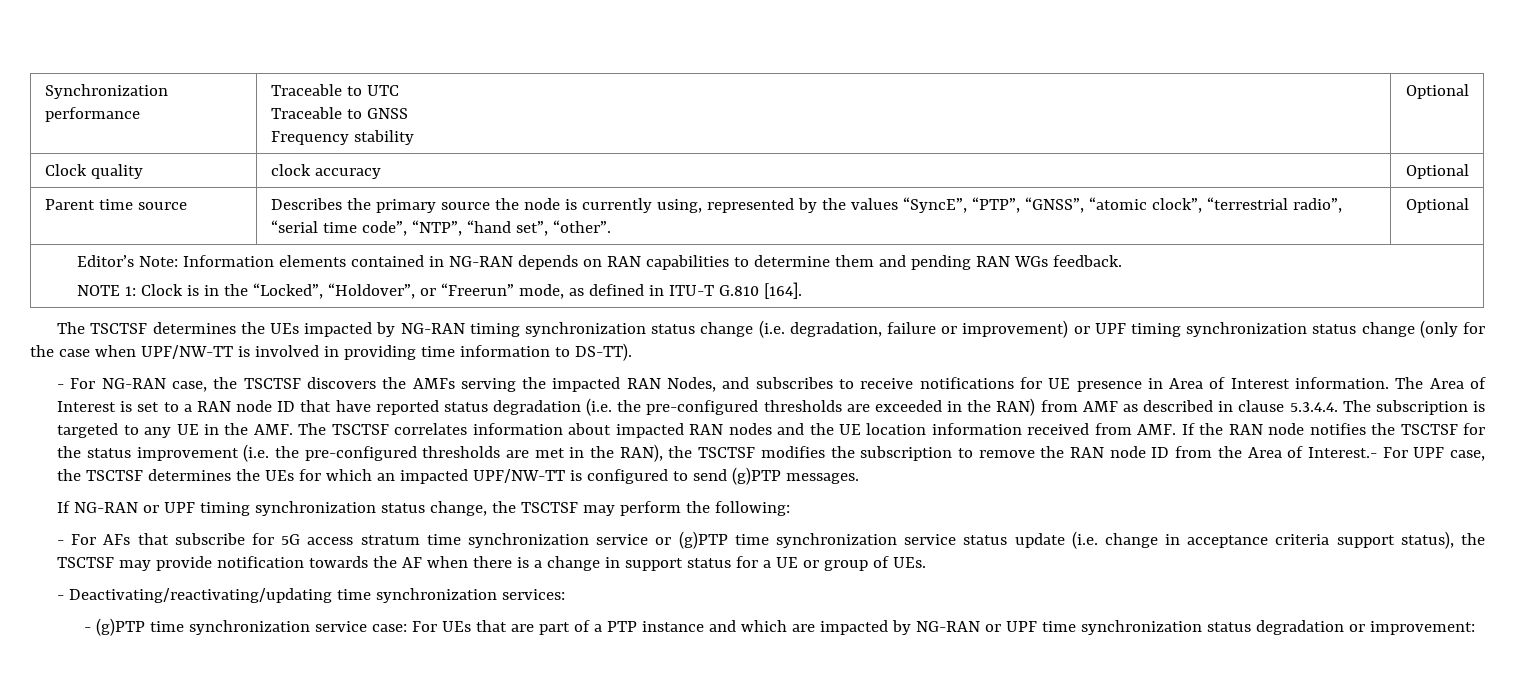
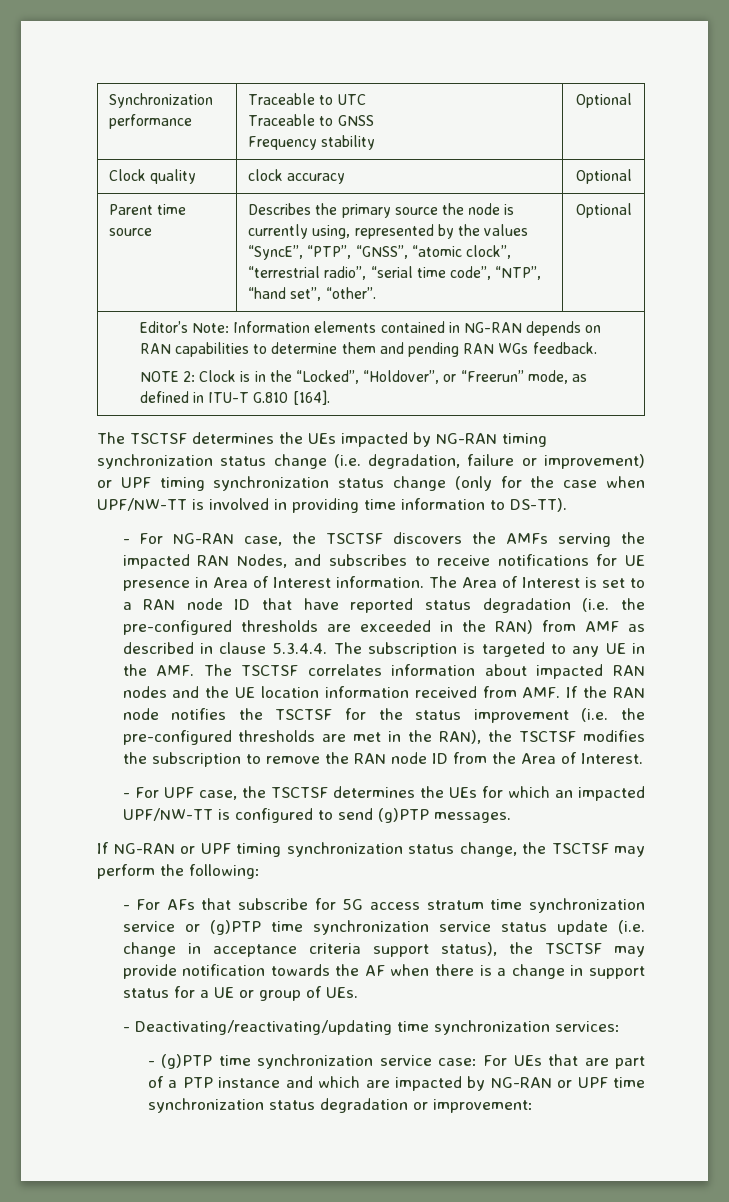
  Editor’s Note: Information elements contained in NG-RAN depends on RAN capabilities to determine them and pending RAN WGs feedback.
- NOTE 1: Clock is in the “Locked”, “Holdover”, or “Freerun” mode, as defined in ITU-T G.810 [164].
+ NOTE 2: Clock is in the “Locked”, “Holdover”, or “Freerun” mode, as defined in ITU-T G.810 [164].
- The Area of Interest is set to a RAN node ID that have reported status degradation (i.e. the pre-configured thresholds are exceeded in the RAN) from AMF as described in clause 5.3.4.4. The subscription is targeted to any UE in the AMF. The TSCTSF correlates information about impacted RAN nodes and the UE location information received from AMF. If the RAN node notifies the TSCTSF for the status improvement (i.e. the pre-configured thresholds are met in the RAN), the TSCTSF modifies the subscription to remove the RAN node ID from the Area of Interest.- For UPF case, the TSCTSF determines the UEs for which an impacted UPF/NW-TT is configured to send (g)PTP messages.
+ The Area of Interest is set to a RAN node ID that have reported status degradation (i.e. the pre-configured thresholds are exceeded in the RAN) from AMF as described in clause 5.3.4.4. The subscription is targeted to any UE in the AMF. The TSCTSF correlates information about impacted RAN nodes and the UE location information received from AMF. If the RAN node notifies the TSCTSF for the status improvement (i.e. the pre-configured thresholds are met in the RAN), the TSCTSF modifies the subscription to remove the RAN node ID from the Area of Interest.
+ - For UPF case, the TSCTSF determines the UEs for which an impacted UPF/NW-TT is configured to send (g)PTP messages.

